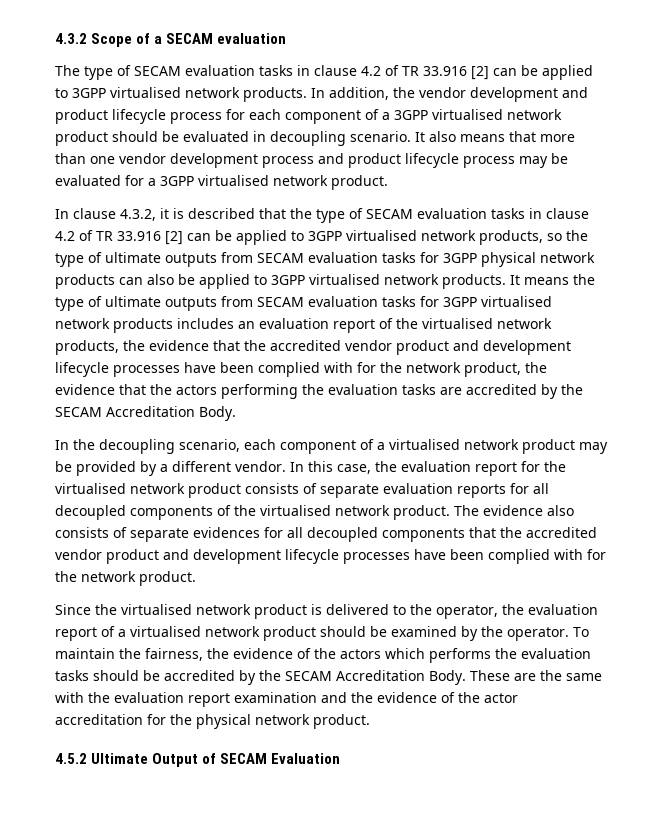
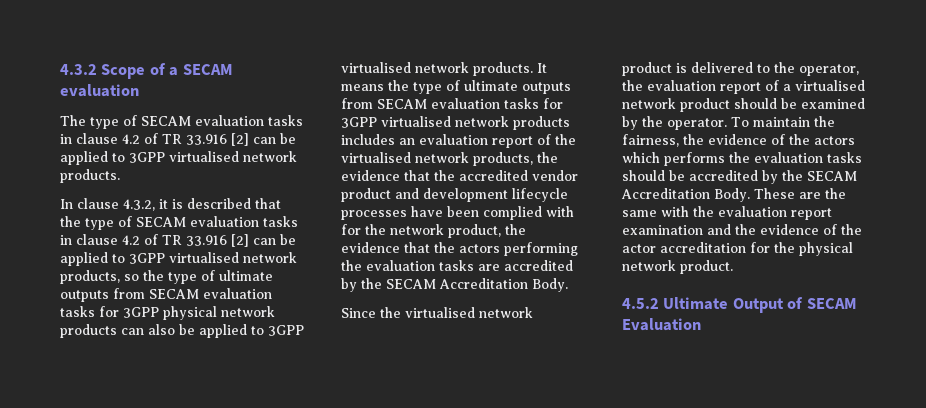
- In addition, the vendor development and product lifecycle process for each component of a 3GPP virtualised network product should be evaluated in decoupling scenario. It also means that more than one vendor development process and product lifecycle process may be evaluated for a 3GPP virtualised network product.
- In the decoupling scenario, each component of a virtualised network product may be provided by a different vendor. In this case, the evaluation report for the virtualised network product consists of separate evaluation reports for all decoupled components of the virtualised network product. The evidence also consists of separate evidences for all decoupled components that the accredited vendor product and development lifecycle processes have been complied with for the network product.

